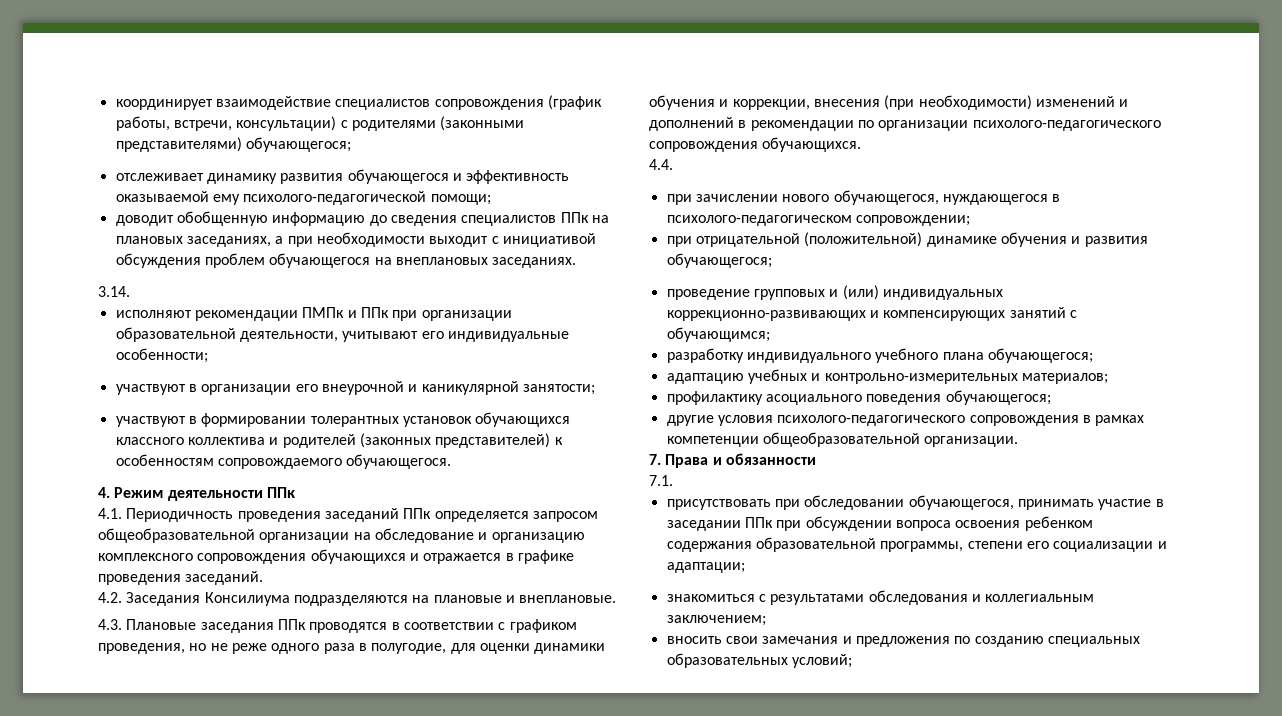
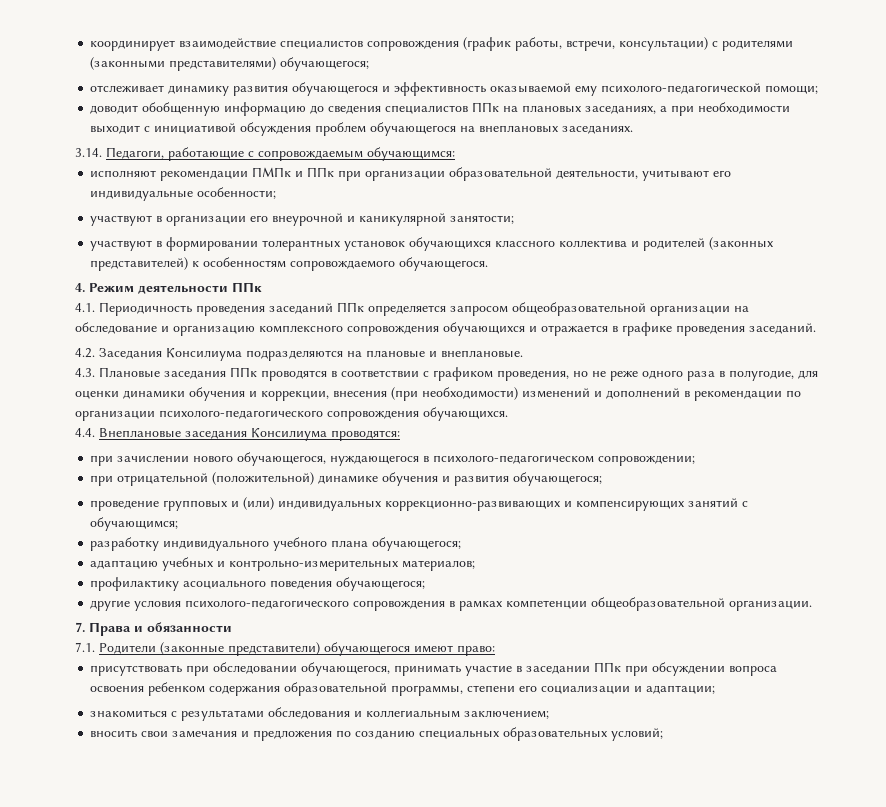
- 3.14.
+ 3.14. Педагоги, работающие с сопровождаемым обучающимся:
- 4.4.
+ 4.4. Внеплановые заседания Консилиума проводятся:
- 7.1.
+ 7.1. Родители (законные представители) обучающегося имеют право:

